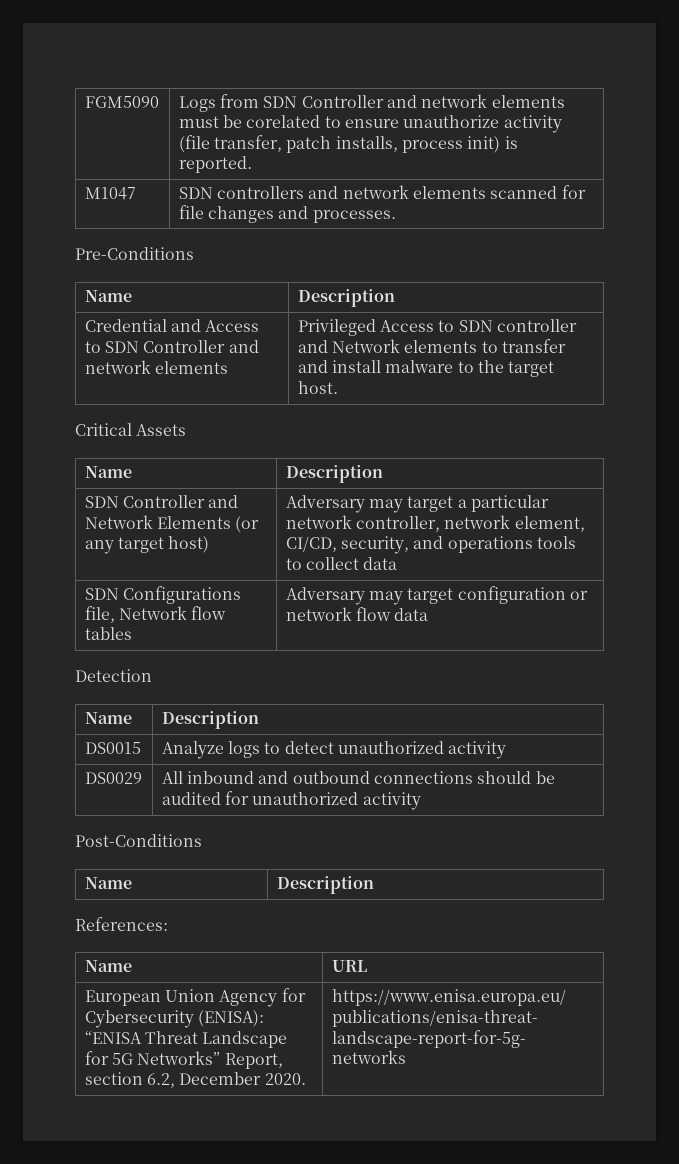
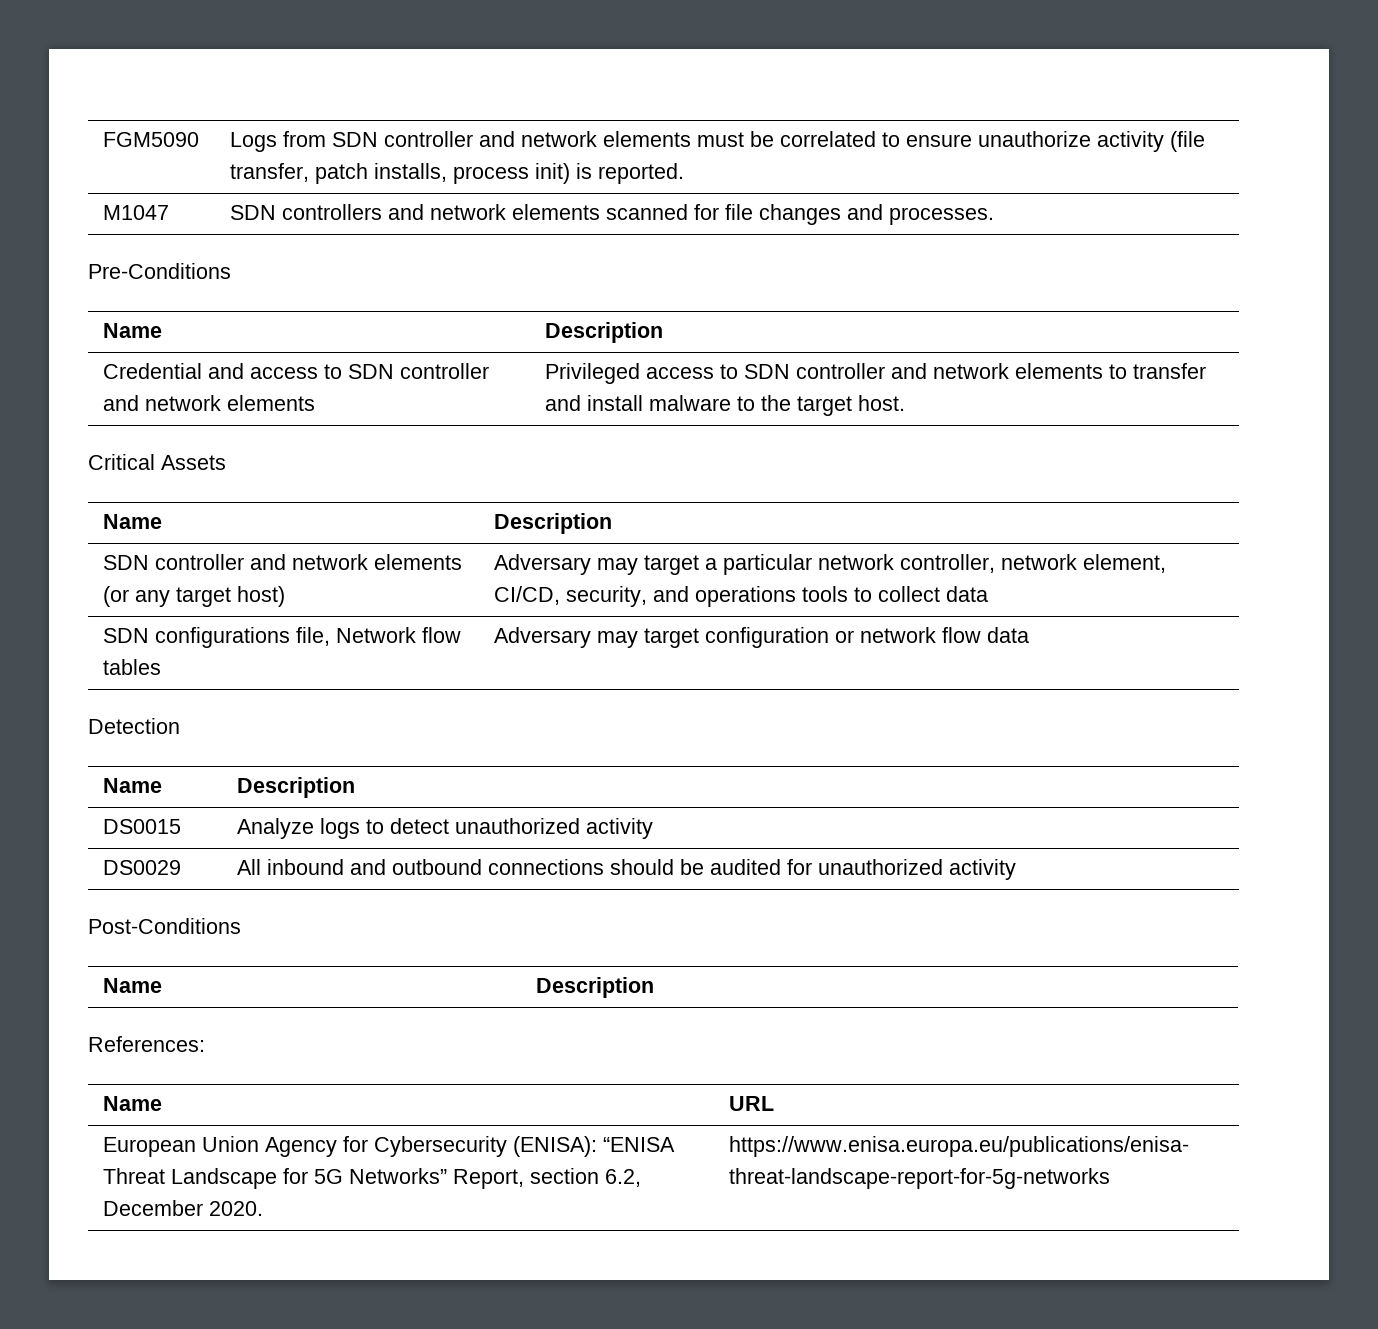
- FGM5090 | Logs from SDN Controller and network elements must be corelated to ensure unauthorize activity (file transfer, patch installs, process init) is reported.
+ FGM5090 | Logs from SDN controller and network elements must be correlated to ensure unauthorize activity (file transfer, patch installs, process init) is reported.
- Credential and Access to SDN Controller and network elements | Privileged Access to SDN controller and Network elements to transfer and install malware to the target host.
+ Credential and access to SDN controller and network elements | Privileged access to SDN controller and network elements to transfer and install malware to the target host.
- SDN Controller and Network Elements (or any target host) | Adversary may target a particular network controller, network element, CI/CD, security, and operations tools to collect data
+ SDN controller and network elements (or any target host) | Adversary may target a particular network controller, network element, CI/CD, security, and operations tools to collect data
- SDN Configurations file, Network flow tables | Adversary may target configuration or network flow data
+ SDN configurations file, Network flow tables | Adversary may target configuration or network flow data

